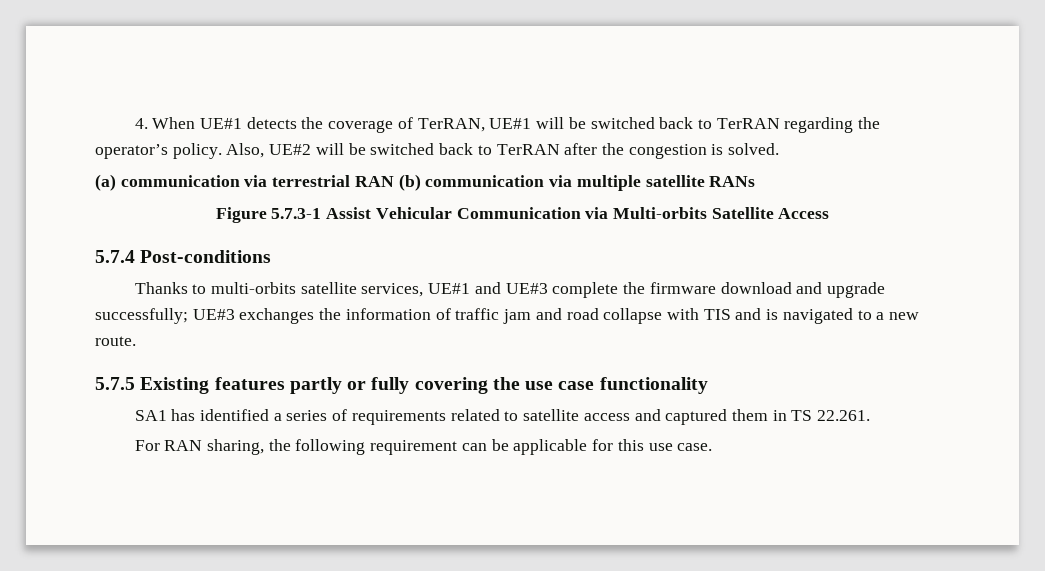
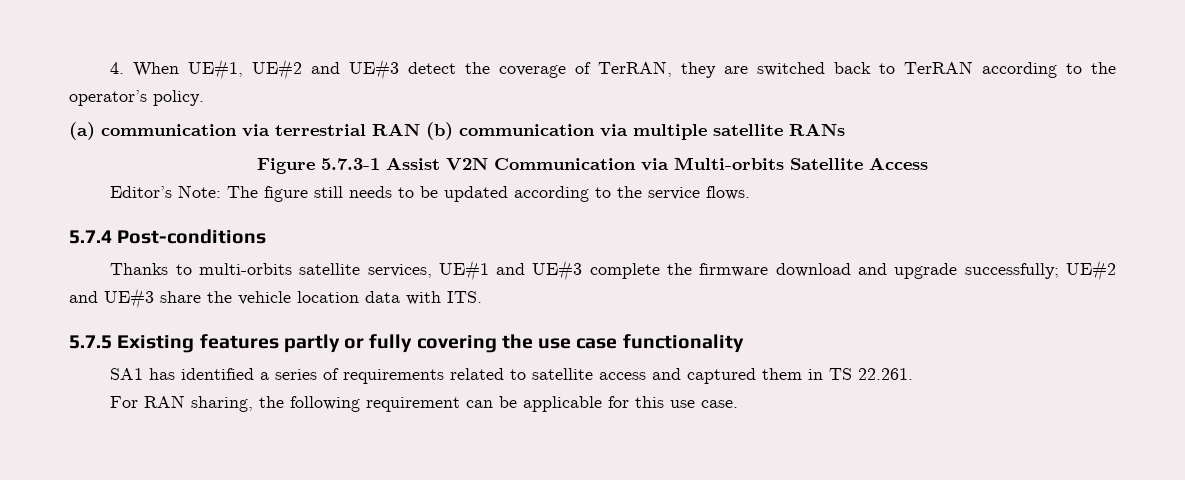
- 4. When UE#1 detects the coverage of TerRAN, UE#1 will be switched back to TerRAN regarding the operator’s policy. Also, UE#2 will be switched back to TerRAN after the congestion is solved.
+ 4. When UE#1, UE#2 and UE#3 detect the coverage of TerRAN, they are switched back to TerRAN according to the operator’s policy.
- Figure 5.7.3-1 Assist Vehicular Communication via Multi-orbits Satellite Access
+ Figure 5.7.3-1 Assist V2N Communication via Multi-orbits Satellite Access
+ Editor’s Note: The figure still needs to be updated according to the service flows.
- Thanks to multi-orbits satellite services, UE#1 and UE#3 complete the firmware download and upgrade successfully; UE#3 exchanges the information of traffic jam and road collapse with TIS and is navigated to a new route.
+ Thanks to multi-orbits satellite services, UE#1 and UE#3 complete the firmware download and upgrade successfully; UE#2 and UE#3 share the vehicle location data with ITS.

